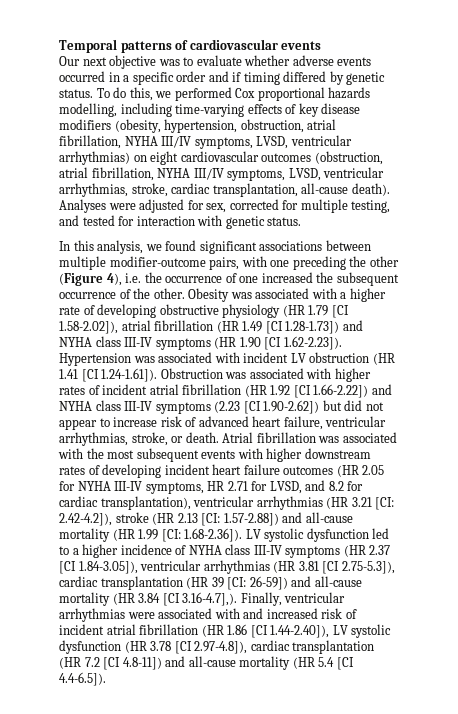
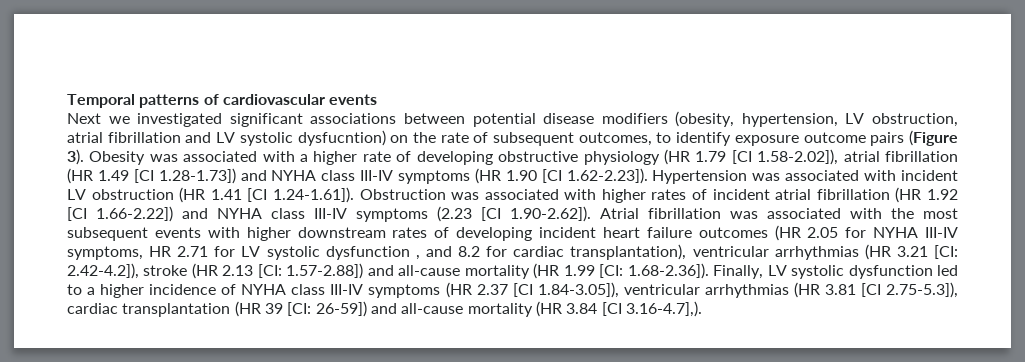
- Our next objective was to evaluate whether adverse events occurred in a specific order and if timing differed by genetic status. To do this, we performed Cox proportional hazards modelling, including time-varying effects of key disease modifiers (obesity, hypertension, obstruction, atrial fibrillation, NYHA III/IV symptoms, LVSD, ventricular arrhythmias) on eight cardiovascular outcomes (obstruction, atrial fibrillation, NYHA III/IV symptoms, LVSD, ventricular arrhythmias, stroke, cardiac transplantation, all-cause death). Analyses were adjusted for sex, corrected for multiple testing, and tested for interaction with genetic status.
- In this analysis, we found significant associations between multiple modifier-outcome pairs, with one preceding the other (Figure 4), i.e. the occurrence of one increased the subsequent occurrence of the other.
+ Next we investigated significant associations between potential disease modifiers (obesity, hypertension, LV obstruction, atrial fibrillation and LV systolic dysfucntion) on the rate of subsequent outcomes, to identify exposure outcome pairs (Figure 3).
- Obesity was associated with a higher rate of developing obstructive physiology (HR 1.79 [CI 1.58-2.02]), atrial fibrillation (HR 1.49 [CI 1.28-1.73]) and NYHA class III-IV symptoms (HR 1.90 [CI 1.62-2.23]). Hypertension was associated with incident LV obstruction (HR 1.41 [CI 1.24-1.61]). Obstruction was associated with higher rates of incident atrial fibrillation (HR 1.92 [CI 1.66-2.22]) and NYHA class III-IV symptoms (2.23 [CI 1.90-2.62]) but did not appear to increase risk of advanced heart failure, ventricular arrhythmias, stroke, or death. Atrial fibrillation was associated with the most subsequent events with higher downstream rates of developing incident heart failure outcomes (HR 2.05 for NYHA III-IV symptoms, HR 2.71 for LVSD, and 8.2 for cardiac transplantation), ventricular arrhythmias (HR 3.21 [CI:
+ Obesity was associated with a higher rate of developing obstructive physiology (HR 1.79 [CI 1.58-2.02]), atrial fibrillation (HR 1.49 [CI 1.28-1.73]) and NYHA class III-IV symptoms (HR 1.90 [CI 1.62-2.23]). Hypertension was associated with incident LV obstruction (HR 1.41 [CI 1.24-1.61]). Obstruction was associated with higher rates of incident atrial fibrillation (HR 1.92 [CI 1.66-2.22]) and NYHA class III-IV symptoms (2.23 [CI 1.90-2.62]). Atrial fibrillation was associated with the most subsequent events with higher downstream rates of developing incident heart failure outcomes (HR 2.05 for NYHA III-IV symptoms, HR 2.71 for LV systolic dysfunction , and 8.2 for cardiac transplantation), ventricular arrhythmias (HR 3.21 [CI:
- 1.68-2.36]). LV systolic dysfunction led to a higher incidence of NYHA class III-IV symptoms (HR 2.37 [CI 1.84-3.05]), ventricular arrhythmias (HR 3.81 [CI 2.75-5.3]), cardiac transplantation (HR 39 [CI:
+ 1.68-2.36]). Finally, LV systolic dysfunction led to a higher incidence of NYHA class III-IV symptoms (HR 2.37 [CI 1.84-3.05]), ventricular arrhythmias (HR 3.81 [CI 2.75-5.3]), cardiac transplantation (HR 39 [CI:
- 26-59]) and all-cause mortality (HR 3.84 [CI 3.16-4.7],). Finally, ventricular arrhythmias were associated with and increased risk of incident atrial fibrillation (HR 1.86 [CI 1.44-2.40]), LV systolic dysfunction (HR 3.78 [CI 2.97-4.8]), cardiac transplantation (HR 7.2 [CI 4.8-11]) and all-cause mortality (HR 5.4 [CI 4.4-6.5]).
+ 26-59]) and all-cause mortality (HR 3.84 [CI 3.16-4.7],).

